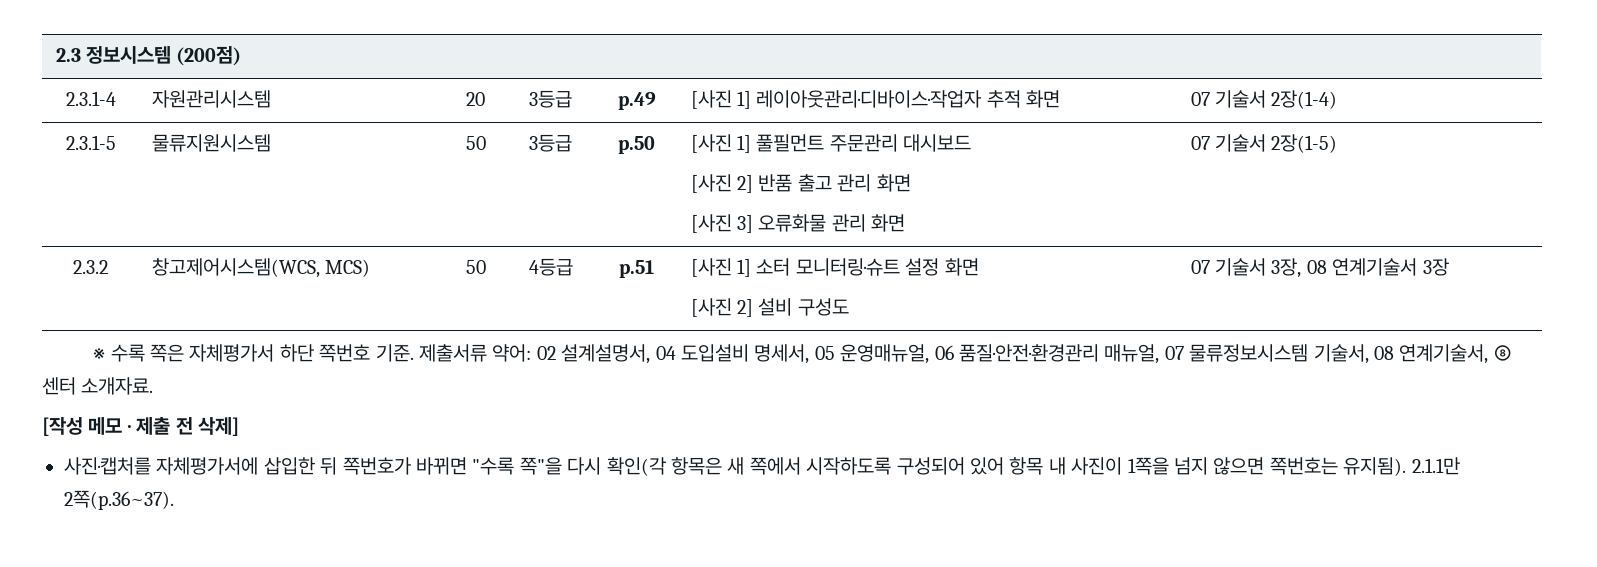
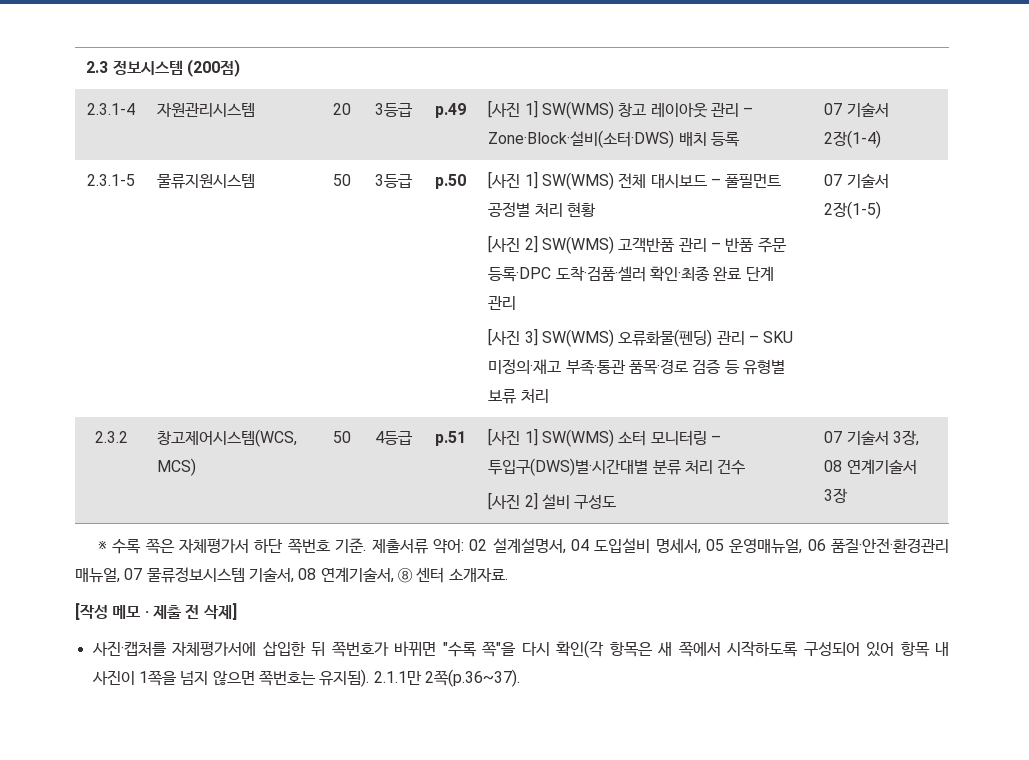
- 2.3.1-4 | 자원관리시스템 | 20 | 3등급 | p.49 | [사진 1] 레이아웃관리·디바이스·작업자 추적 화면 | 07 기술서 2장(1-4)
+ 2.3.1-4 | 자원관리시스템 | 20 | 3등급 | p.49 | [사진 1] SW(WMS) 창고 레이아웃 관리 – Zone·Block·설비(소터·DWS) 배치 등록 | 07 기술서 2장(1-4)
- [사진 1] 풀필먼트 주문관리 대시보드
- [사진 2] 반품 출고 관리 화면
+ [사진 1] SW(WMS) 전체 대시보드 – 풀필먼트 공정별 처리 현황
+ [사진 2] SW(WMS) 고객반품 관리 – 반품 주문 등록·DPC 도착·검품·셀러 확인·최종 완료 단계 관리
- [사진 3] 오류화물 관리 화면
+ [사진 3] SW(WMS) 오류화물(펜딩) 관리 – SKU 미정의·재고 부족·통관 품목·경로 검증 등 유형별 보류 처리
- 2.3.2 | 창고제어시스템(WCS, MCS) | 50 | 4등급 | p.51 | [사진 1] 소터 모니터링·슈트 설정 화면
+ 2.3.2 | 창고제어시스템(WCS, MCS) | 50 | 4등급 | p.51 | [사진 1] SW(WMS) 소터 모니터링 – 투입구(DWS)별·시간대별 분류 처리 건수

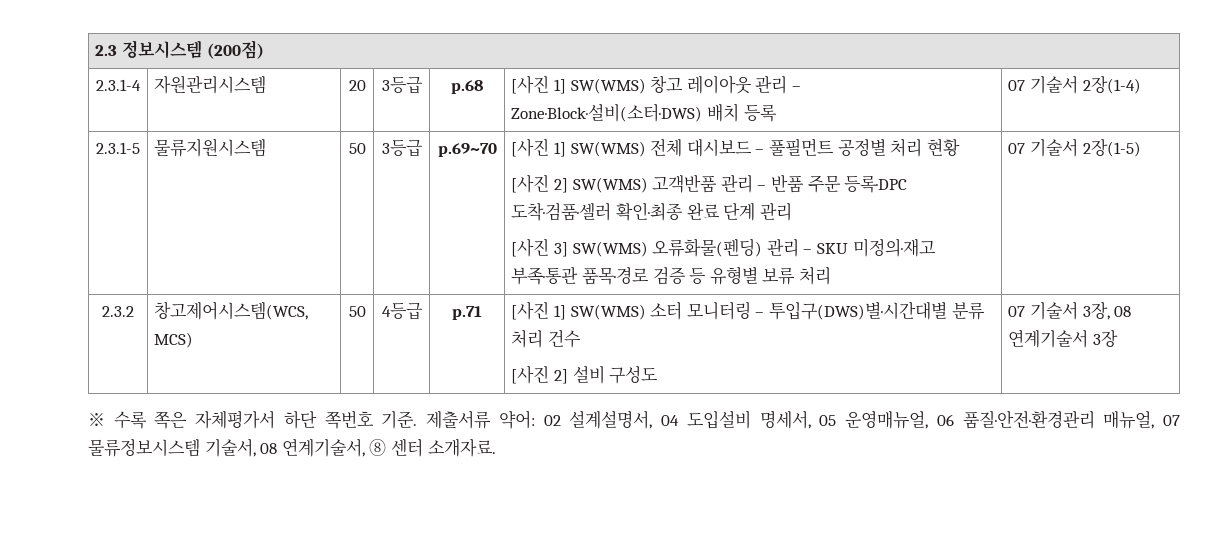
- 2.3.1-4 | 자원관리시스템 | 20 | 3등급 | p.49 | [사진 1] SW(WMS) 창고 레이아웃 관리 – Zone·Block·설비(소터·DWS) 배치 등록 | 07 기술서 2장(1-4)
+ 2.3.1-4 | 자원관리시스템 | 20 | 3등급 | p.68 | [사진 1] SW(WMS) 창고 레이아웃 관리 – Zone·Block·설비(소터·DWS) 배치 등록 | 07 기술서 2장(1-4)
- p.50
+ p.69~70
- 2.3.2 | 창고제어시스템(WCS, MCS) | 50 | 4등급 | p.51 | [사진 1] SW(WMS) 소터 모니터링 – 투입구(DWS)별·시간대별 분류 처리 건수
+ 2.3.2 | 창고제어시스템(WCS, MCS) | 50 | 4등급 | p.71 | [사진 1] SW(WMS) 소터 모니터링 – 투입구(DWS)별·시간대별 분류 처리 건수
- [작성 메모 · 제출 전 삭제]
- 사진·캡처를 자체평가서에 삽입한 뒤 쪽번호가 바뀌면 "수록 쪽"을 다시 확인(각 항목은 새 쪽에서 시작하도록 구성되어 있어 항목 내 사진이 1쪽을 넘지 않으면 쪽번호는 유지됨). 2.1.1만 2쪽(p.36~37).

